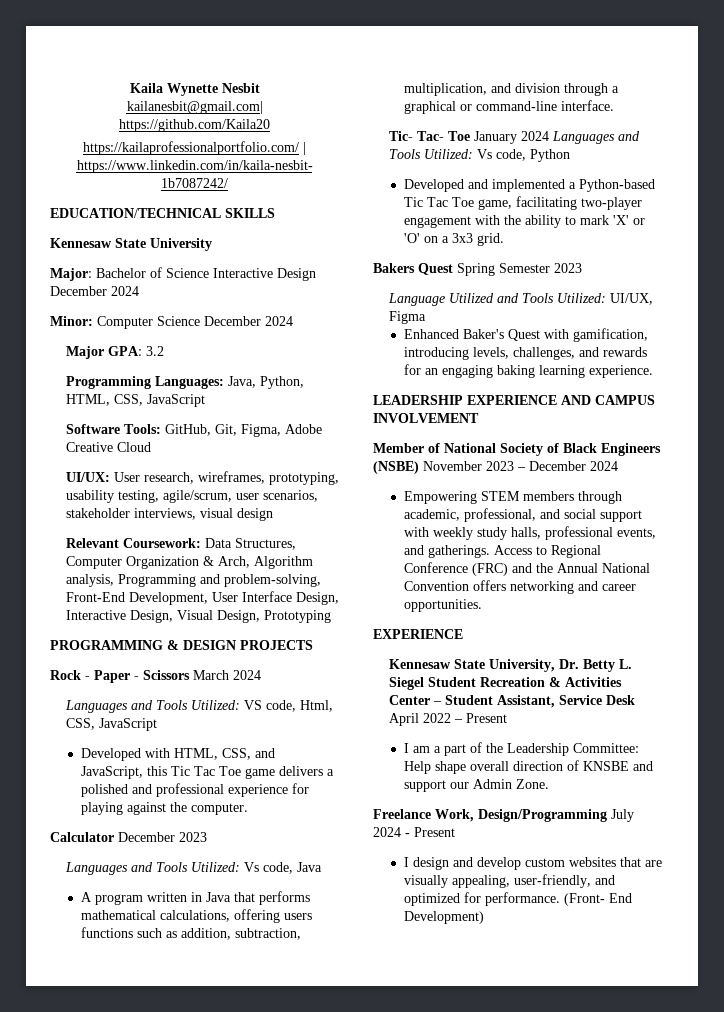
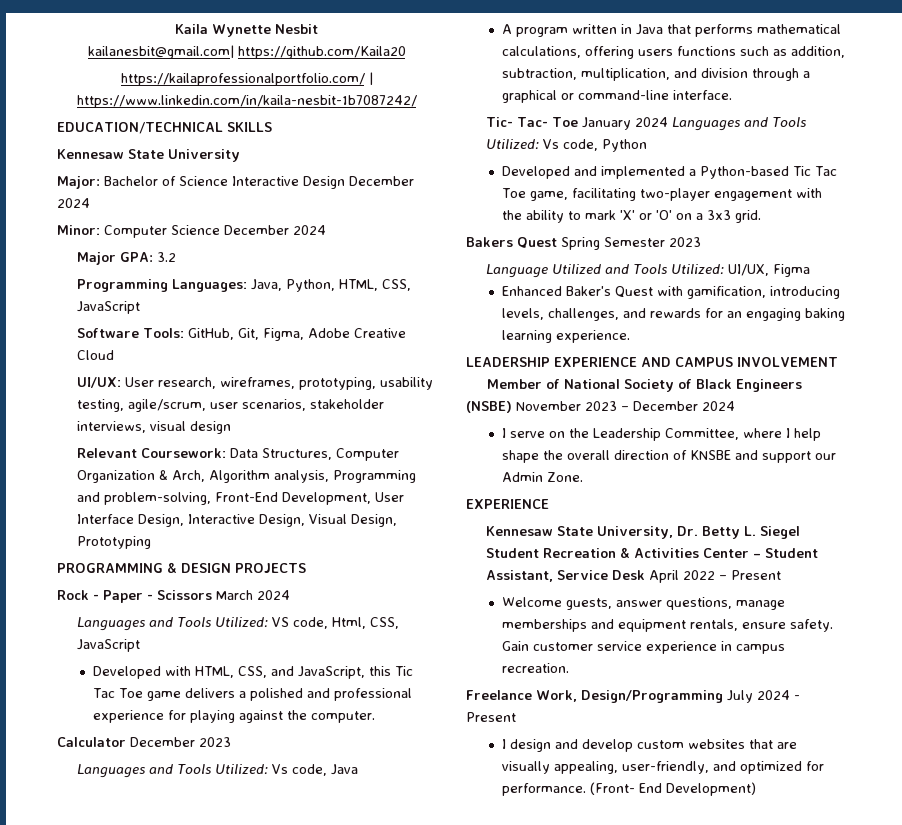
- Empowering STEM members through academic, professional, and social support with weekly study halls, professional events, and gatherings. Access to Regional Conference (FRC) and the Annual National Convention offers networking and career opportunities.
+ I serve on the Leadership Committee, where I help shape the overall direction of KNSBE and support our Admin Zone.
- I am a part of the Leadership Committee: Help shape overall direction of KNSBE and support our Admin Zone.
+ Welcome guests, answer questions, manage memberships and equipment rentals, ensure safety. Gain customer service experience in campus recreation.

